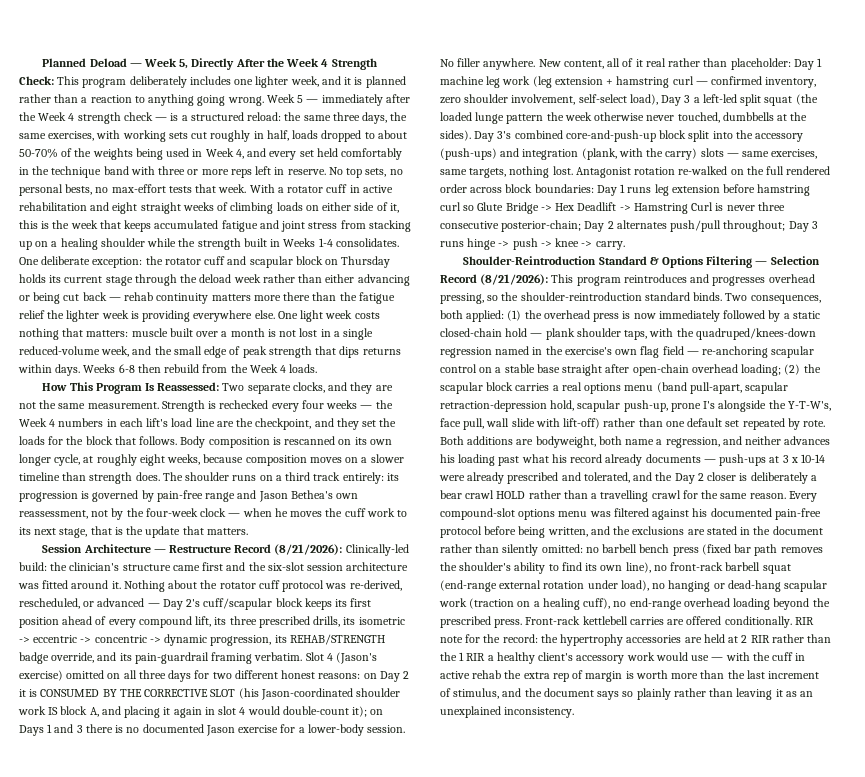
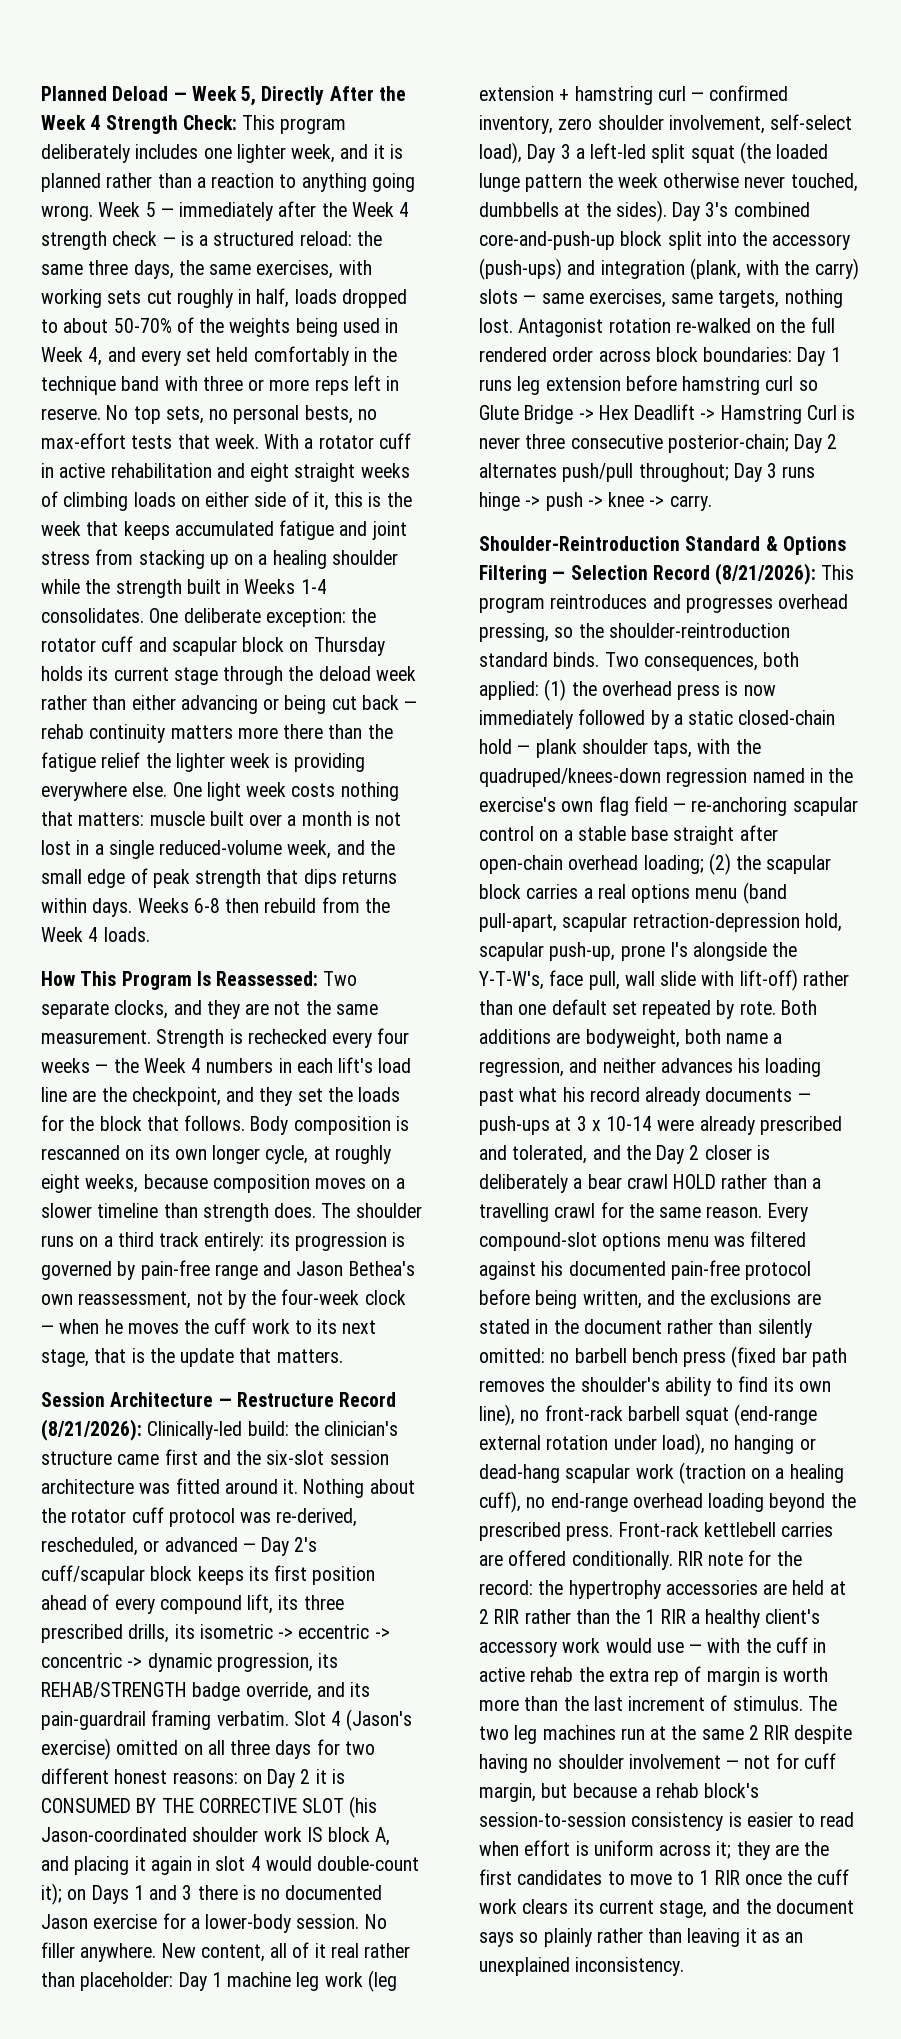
- RIR note for the record: the hypertrophy accessories are held at 2 RIR rather than the 1 RIR a healthy client's accessory work would use — with the cuff in active rehab the extra rep of margin is worth more than the last increment of stimulus, and the document says so plainly rather than leaving it as an unexplained inconsistency.
+ RIR note for the record: the hypertrophy accessories are held at 2 RIR rather than the 1 RIR a healthy client's accessory work would use — with the cuff in active rehab the extra rep of margin is worth more than the last increment of stimulus. The two leg machines run at the same 2 RIR despite having no shoulder involvement — not for cuff margin, but because a rehab block's session-to-session consistency is easier to read when effort is uniform across it; they are the first candidates to move to 1 RIR once the cuff work clears its current stage, and the document says so plainly rather than leaving it as an unexplained inconsistency.

